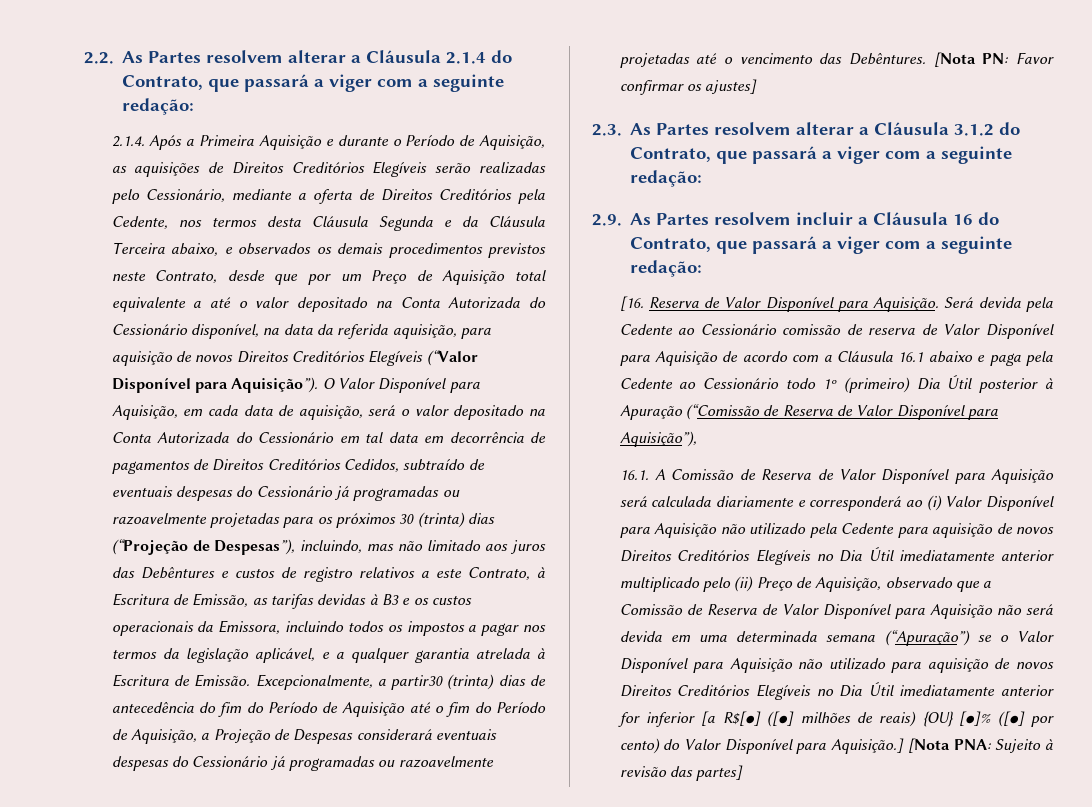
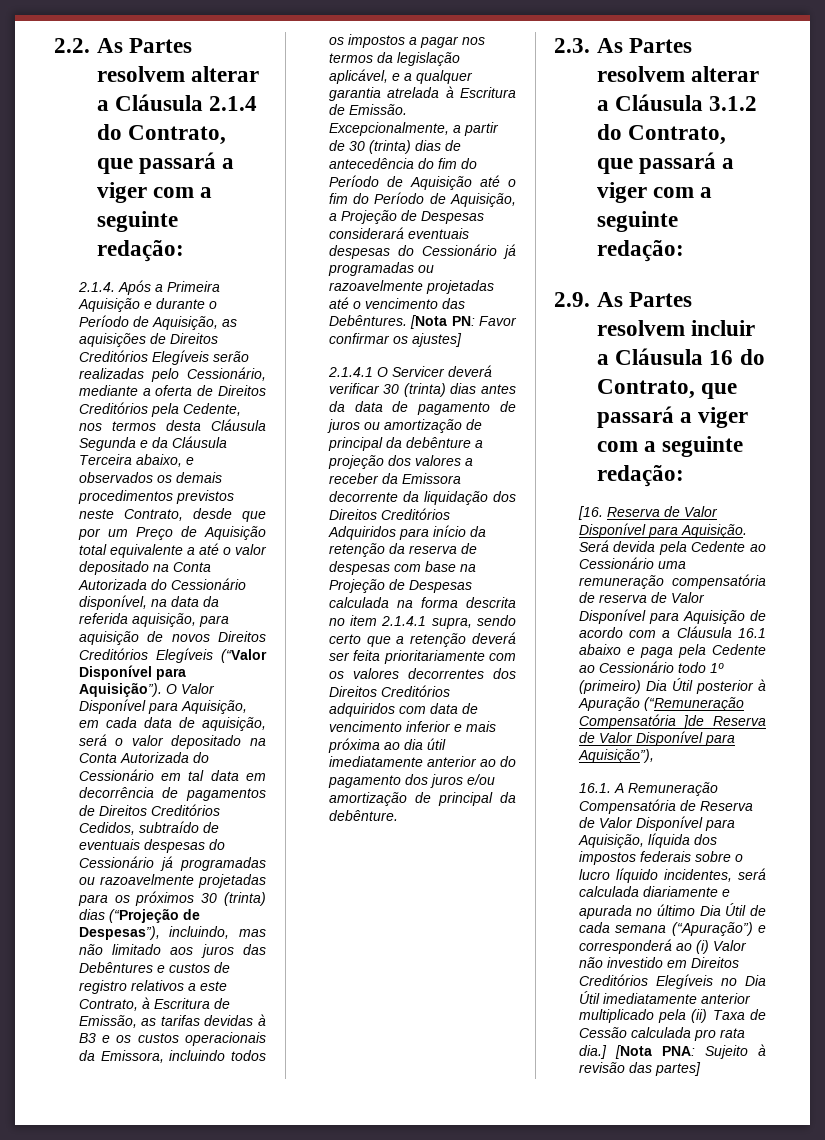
- Excepcionalmente, a partir30 (trinta) dias de antecedência do fim do Período de Aquisição até o fim do Período de Aquisição, a Projeção de Despesas considerará eventuais despesas do Cessionário já programadas ou razoavelmente projetadas até o vencimento das Debêntures.
+ Excepcionalmente, a partir de 30 (trinta) dias de antecedência do fim do Período de Aquisição até o fim do Período de Aquisição, a Projeção de Despesas considerará eventuais despesas do Cessionário já programadas ou razoavelmente projetadas até o vencimento das Debêntures.
+ 2.1.4.1 O Servicer deverá verificar 30 (trinta) dias antes da data de pagamento de juros ou amortização de principal da debênture a projeção dos valores a receber da Emissora decorrente da liquidação dos Direitos Creditórios Adquiridos para início da retenção da reserva de despesas com base na Projeção de Despesas calculada na forma descrita no item 2.1.4.1 supra, sendo certo que a retenção deverá ser feita prioritariamente com os valores decorrentes dos Direitos Creditórios adquiridos com data de vencimento inferior e mais próxima ao dia útil imediatamente anterior ao do pagamento dos juros e/ou amortização de principal da debênture.
- Será devida pela Cedente ao Cessionário comissão de reserva de Valor Disponível para Aquisição de acordo com a Cláusula 16.1 abaixo e paga pela Cedente ao Cessionário todo 1º (primeiro) Dia Útil posterior à Apuração (“Comissão de Reserva de Valor Disponível para Aquisição”),
+ Será devida pela Cedente ao Cessionário uma remuneração compensatória de reserva de Valor Disponível para Aquisição de acordo com a Cláusula 16.1 abaixo e paga pela Cedente ao Cessionário todo 1º (primeiro) Dia Útil posterior à Apuração (“Remuneração Compensatória ]de Reserva de Valor Disponível para Aquisição”),
- 16.1. A Comissão de Reserva de Valor Disponível para Aquisição será calculada diariamente e corresponderá ao (i) Valor Disponível para Aquisição não utilizado pela Cedente para aquisição de novos Direitos Creditórios Elegíveis no Dia Útil imediatamente anterior multiplicado pelo (ii) Preço de Aquisição, observado que a Comissão de Reserva de Valor Disponível para Aquisição não será devida em uma determinada semana (“Apuração”) se o Valor Disponível para Aquisição não utilizado para aquisição de novos Direitos Creditórios Elegíveis no Dia Útil imediatamente anterior for inferior [a R$[●] ([●] milhões de reais) {OU} [●]% ([●] por cento) do Valor Disponível para Aquisição.]
+ 16.1. A Remuneração Compensatória de Reserva de Valor Disponível para Aquisição, líquida dos impostos federais sobre o lucro líquido incidentes, será calculada diariamente e apurada no último Dia Útil de cada semana (“Apuração”) e corresponderá ao (i) Valor não investido em Direitos Creditórios Elegíveis no Dia Útil imediatamente anterior multiplicado pela (ii) Taxa de Cessão calculada pro rata dia.]

